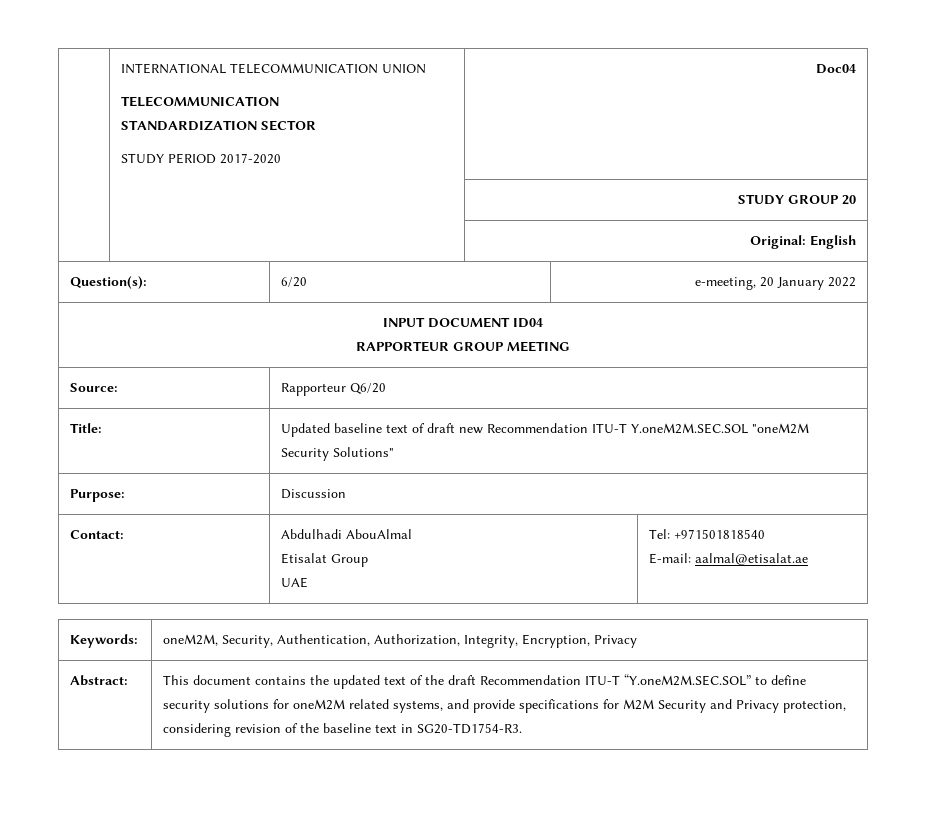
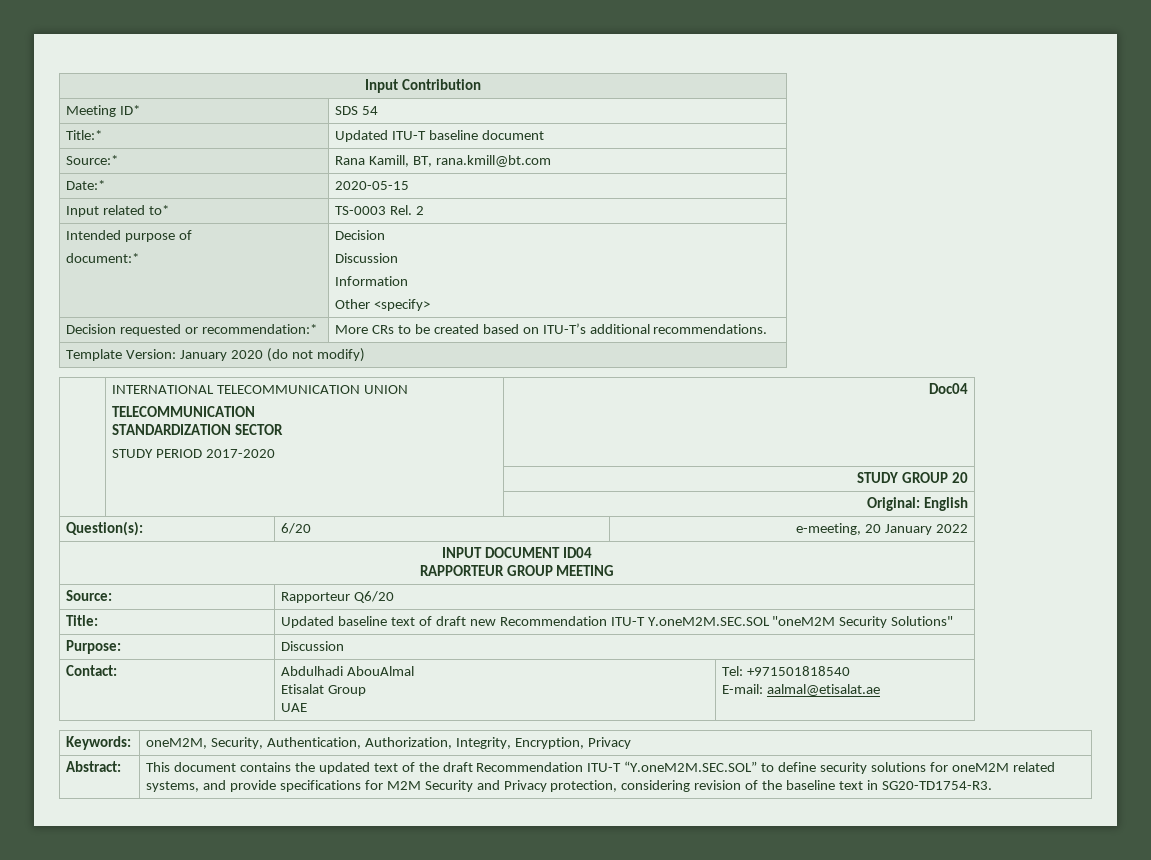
+ Input Contribution
+ Meeting ID* | SDS 54
+ Title:* | Updated ITU-T baseline document
+ Source:* | Rana Kamill, BT, rana.kmill@bt.com
+ Date:* | 2020-05-15
+ Input related to* | TS-0003 Rel. 2
+ Intended purpose of
+ document:* | Decision
+ Discussion
+ Information
+ Other <specify>
+ Decision requested or recommendation:* | More CRs to be created based on ITU-T’s additional recommendations.
+ Template Version: January 2020 (do not modify)

